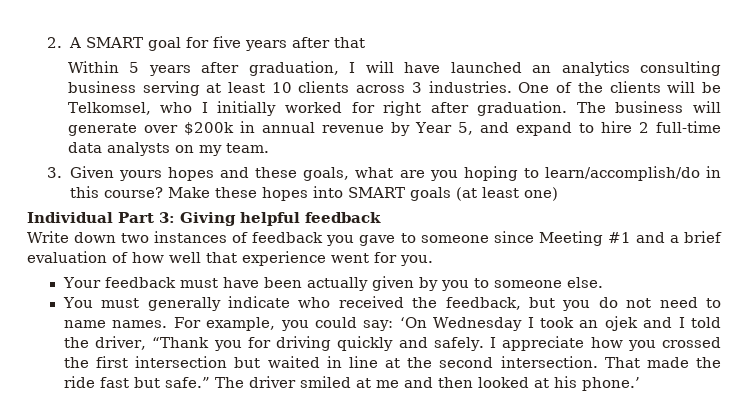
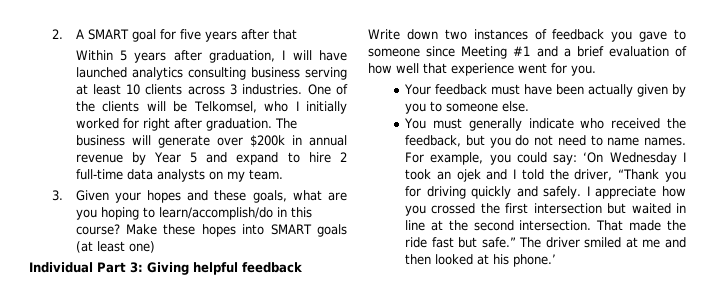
- Within 5 years after graduation, I will have launched an analytics consulting business serving at least 10 clients across 3 industries.
+ Within 5 years after graduation, I will have launched analytics consulting business serving at least 10 clients across 3 industries.
- The business will generate over $200k in annual revenue by Year 5, and expand to hire 2 full-time data analysts on my team.
+ The business will generate over $200k in annual revenue by Year 5 and expand to hire 2 full-time data analysts on my team.
- 3. Given yours hopes and these goals, what are you hoping to learn/accomplish/do in this course?
+ 3. Given your hopes and these goals, what are you hoping to learn/accomplish/do in this course?

